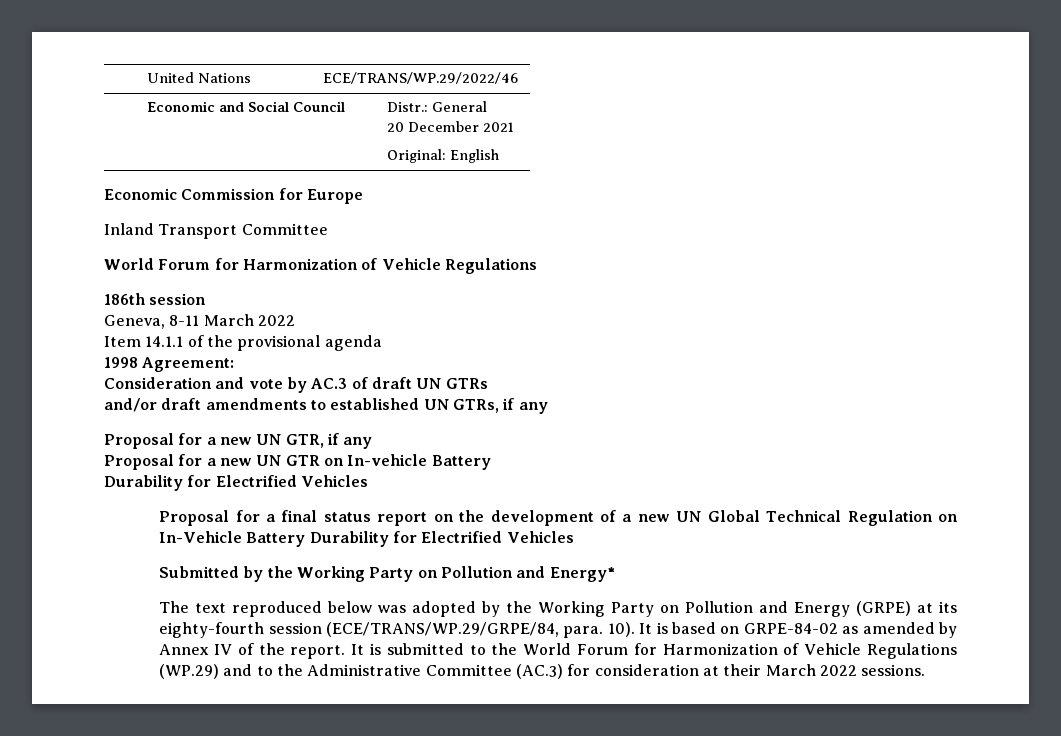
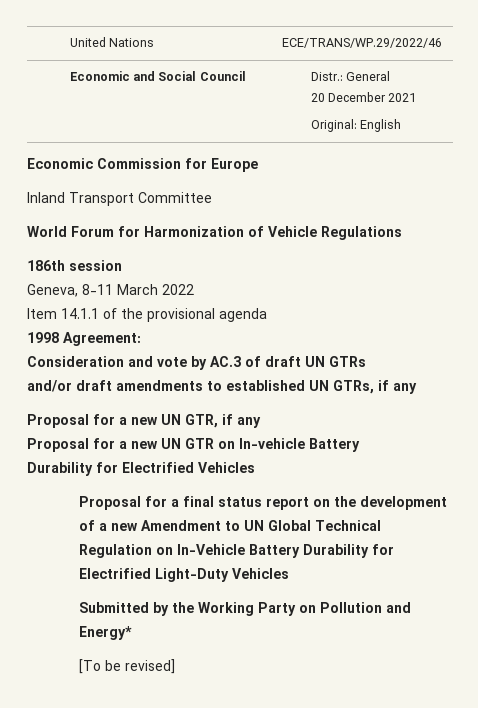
- Proposal for a final status report on the development of a new UN Global Technical Regulation on In-Vehicle Battery Durability for Electrified Vehicles
+ Proposal for a final status report on the development of a new Amendment to UN Global Technical Regulation on In-Vehicle Battery Durability for Electrified Light-Duty Vehicles
- The text reproduced below was adopted by the Working Party on Pollution and Energy (GRPE) at its eighty-fourth session (ECE/TRANS/WP.29/GRPE/84, para. 10). It is based on GRPE-84-02 as amended by Annex IV of the report. It is submitted to the World Forum for Harmonization of Vehicle Regulations (WP.29) and to the Administrative Committee (AC.3) for consideration at their March 2022 sessions.
+ [To be revised]

